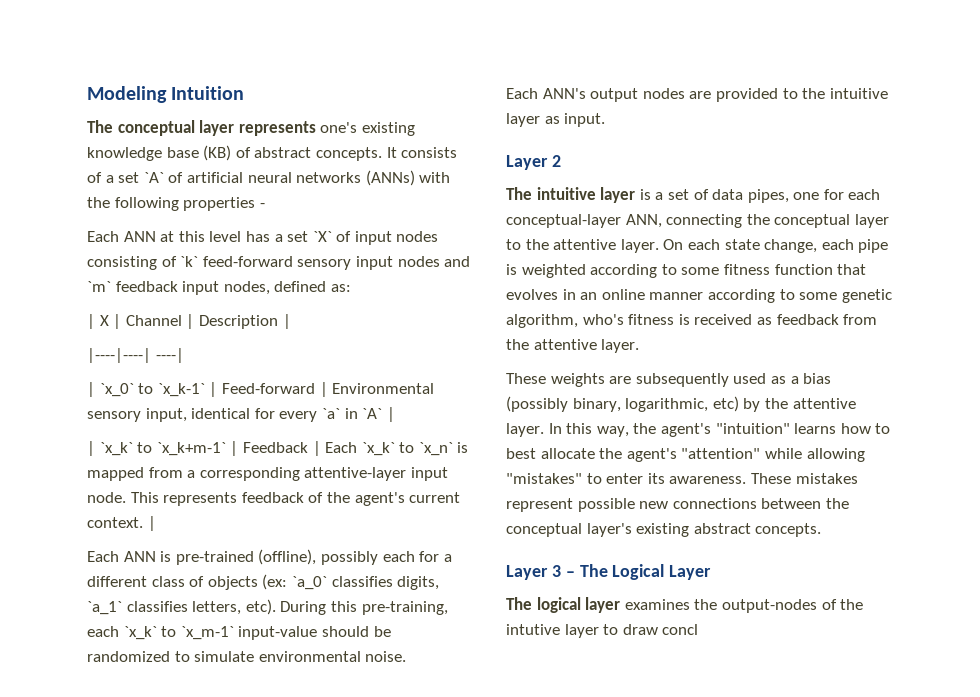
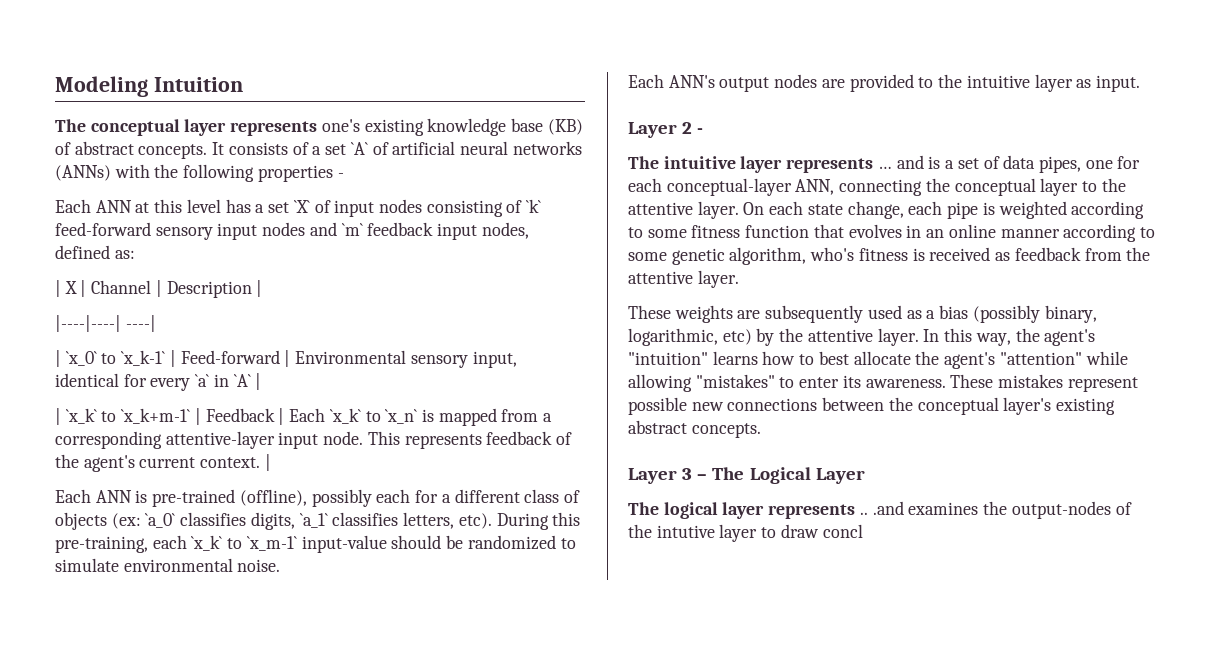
- Layer 2
+ Layer 2 -
- The intuitive layer is a set of data pipes, one for each conceptual-layer ANN, connecting the conceptual layer to the attentive layer.
+ The intuitive layer represents … and is a set of data pipes, one for each conceptual-layer ANN, connecting the conceptual layer to the attentive layer.
- The logical layer examines the output-nodes of the intutive layer to draw concl
+ The logical layer represents .. .and examines the output-nodes of the intutive layer to draw concl

